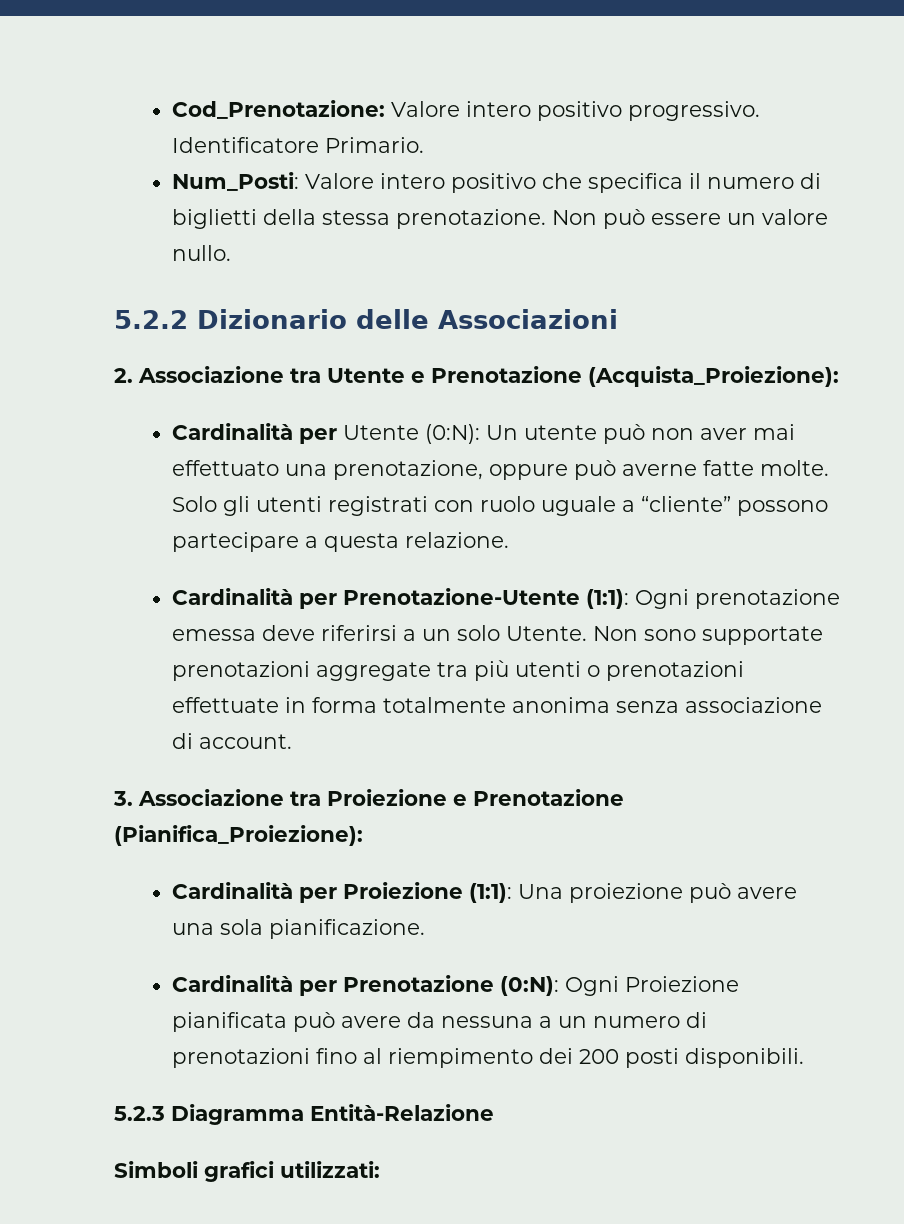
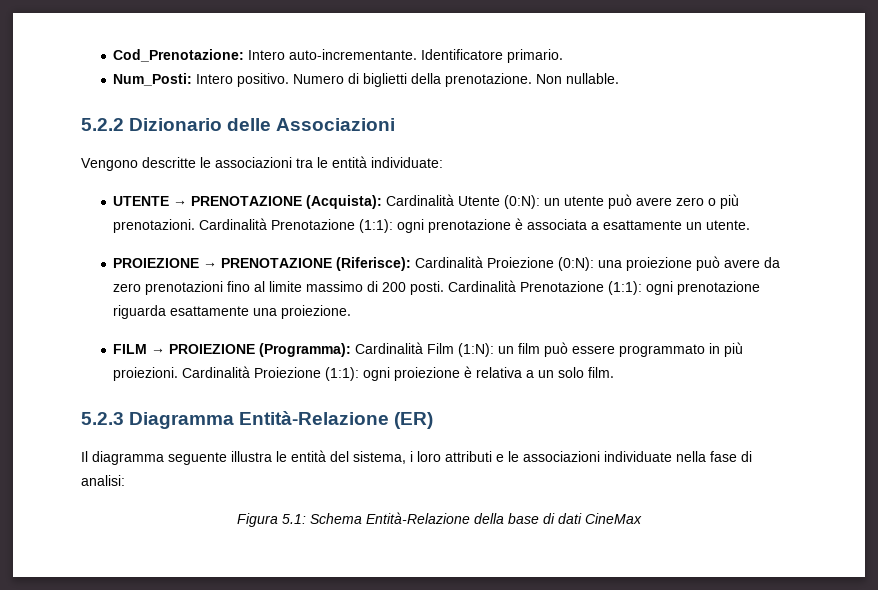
- Cod_Prenotazione: Valore intero positivo progressivo. Identificatore Primario.
- Num_Posti: Valore intero positivo che specifica il numero di biglietti della stessa prenotazione.
+ Cod_Prenotazione: Intero auto-incrementante. Identificatore primario.
+ Num_Posti: Intero positivo. Numero di biglietti della prenotazione.
- Non può essere un valore nullo.
+ Non nullable.
- 2. Associazione tra Utente e Prenotazione (Acquista_Proiezione):
- Cardinalità per Utente (0:N): Un utente può non aver mai effettuato una prenotazione, oppure può averne fatte molte. Solo gli utenti registrati con ruolo uguale a “cliente” possono partecipare a questa relazione.
- Cardinalità per Prenotazione-Utente (1:1): Ogni prenotazione emessa deve riferirsi a un solo Utente. Non sono supportate prenotazioni aggregate tra più utenti o prenotazioni effettuate in forma totalmente anonima senza associazione di account.
- 3. Associazione tra Proiezione e Prenotazione (Pianifica_Proiezione):
- Cardinalità per Proiezione (1:1): Una proiezione può avere una sola pianificazione.
- Cardinalità per Prenotazione (0:N): Ogni Proiezione pianificata può avere da nessuna a un numero di prenotazioni fino al riempimento dei 200 posti disponibili.
- 5.2.3 Diagramma Entità-Relazione
- Simboli grafici utilizzati:
+ Vengono descritte le associazioni tra le entità individuate:
+ UTENTE → PRENOTAZIONE (Acquista): Cardinalità Utente (0:N): un utente può avere zero o più prenotazioni. Cardinalità Prenotazione (1:1): ogni prenotazione è associata a esattamente un utente.
+ PROIEZIONE → PRENOTAZIONE (Riferisce): Cardinalità Proiezione (0:N): una proiezione può avere da zero prenotazioni fino al limite massimo di 200 posti. Cardinalità Prenotazione (1:1): ogni prenotazione riguarda esattamente una proiezione.
+ FILM → PROIEZIONE (Programma): Cardinalità Film (1:N): un film può essere programmato in più proiezioni. Cardinalità Proiezione (1:1): ogni proiezione è relativa a un solo film.
+ 5.2.3 Diagramma Entità-Relazione (ER)
+ Il diagramma seguente illustra le entità del sistema, i loro attributi e le associazioni individuate nella fase di analisi:
+ Figura 5.1: Schema Entità-Relazione della base di dati CineMax

